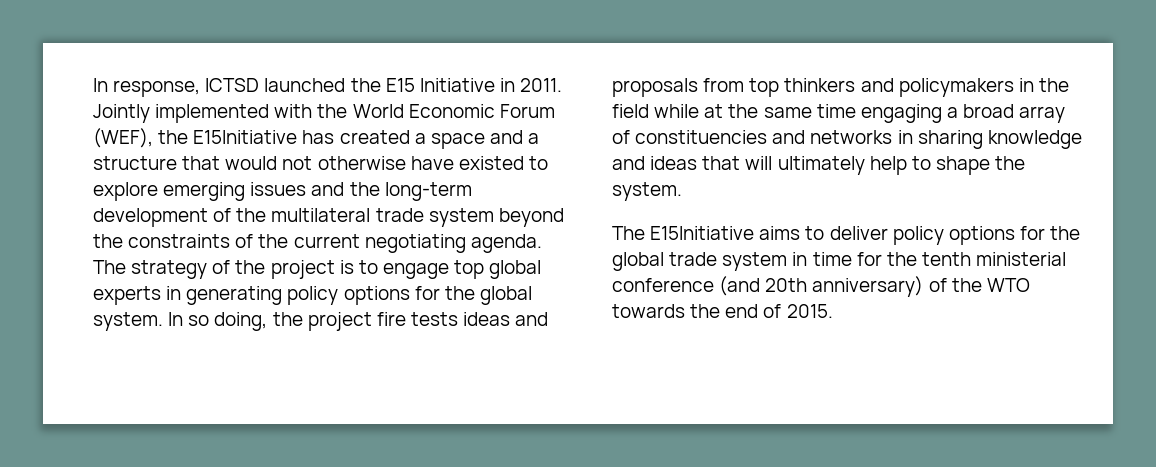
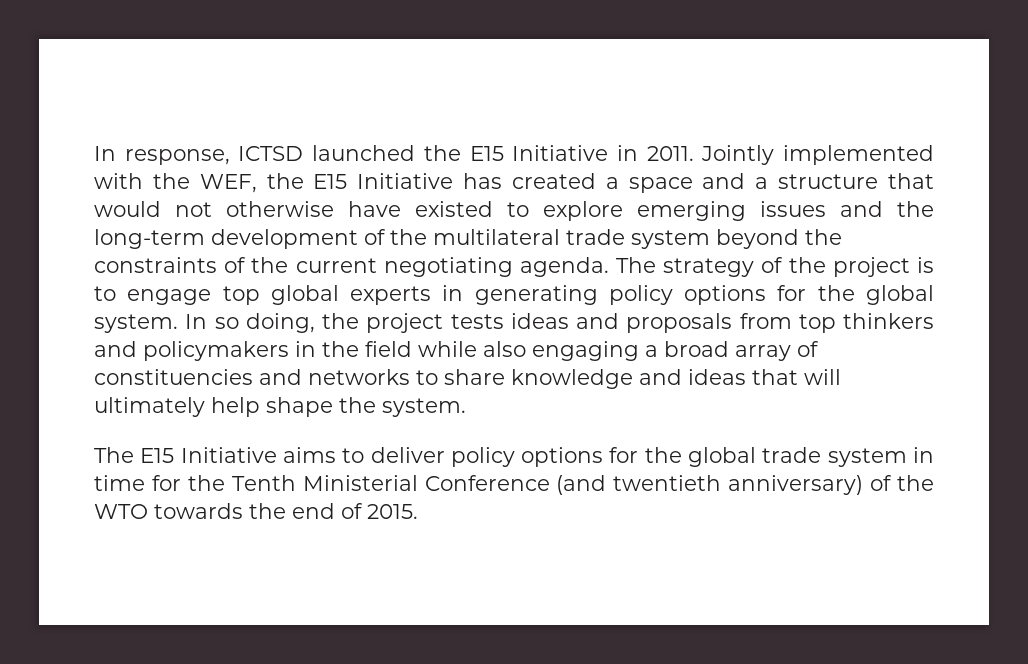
- Jointly implemented with the World Economic Forum (WEF), the E15Initiative has created a space and a structure that would not otherwise have existed to explore emerging issues and the long-term development of the multilateral trade system beyond the constraints of the current negotiating agenda.
+ Jointly implemented with the WEF, the E15 Initiative has created a space and a structure that would not otherwise have existed to explore emerging issues and the long-term development of the multilateral trade system beyond the constraints of the current negotiating agenda.
- In so doing, the project fire tests ideas and proposals from top thinkers and policymakers in the field while at the same time engaging a broad array of constituencies and networks in sharing knowledge and ideas that will ultimately help to shape the system.
+ In so doing, the project tests ideas and proposals from top thinkers and policymakers in the field while also engaging a broad array of constituencies and networks to share knowledge and ideas that will ultimately help shape the system.
- The E15Initiative aims to deliver policy options for the global trade system in time for the tenth ministerial conference (and 20th anniversary) of the WTO towards the end of 2015.
+ The E15 Initiative aims to deliver policy options for the global trade system in time for the Tenth Ministerial Conference (and twentieth anniversary) of the WTO towards the end of 2015.

